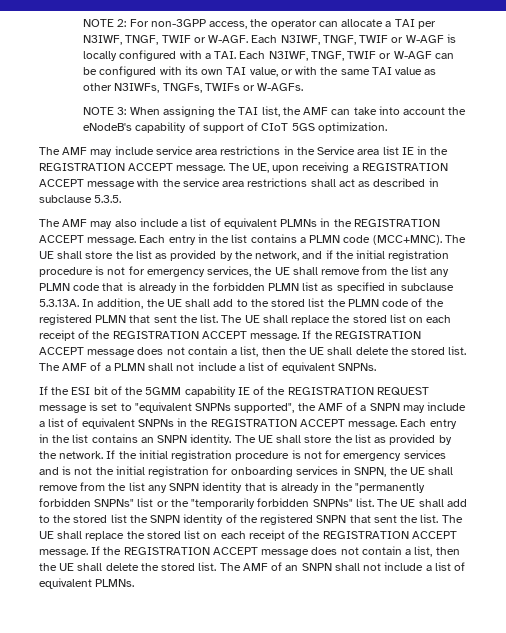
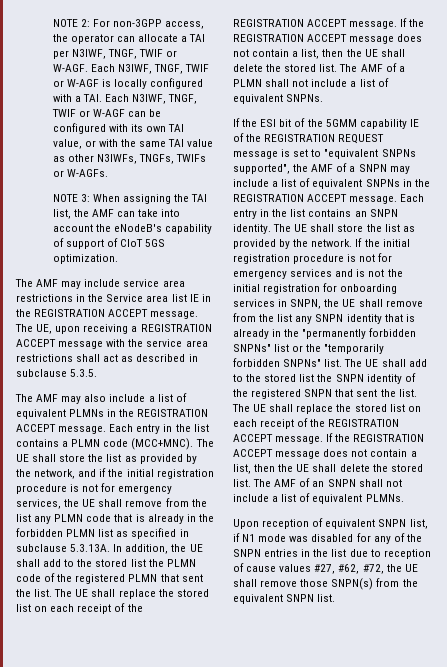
+ Upon reception of equivalent SNPN list, if N1 mode was disabled for any of the SNPN entries in the list due to reception of cause values #27, #62, #72, the UE shall remove those SNPN(s) from the equivalent SNPN list.

